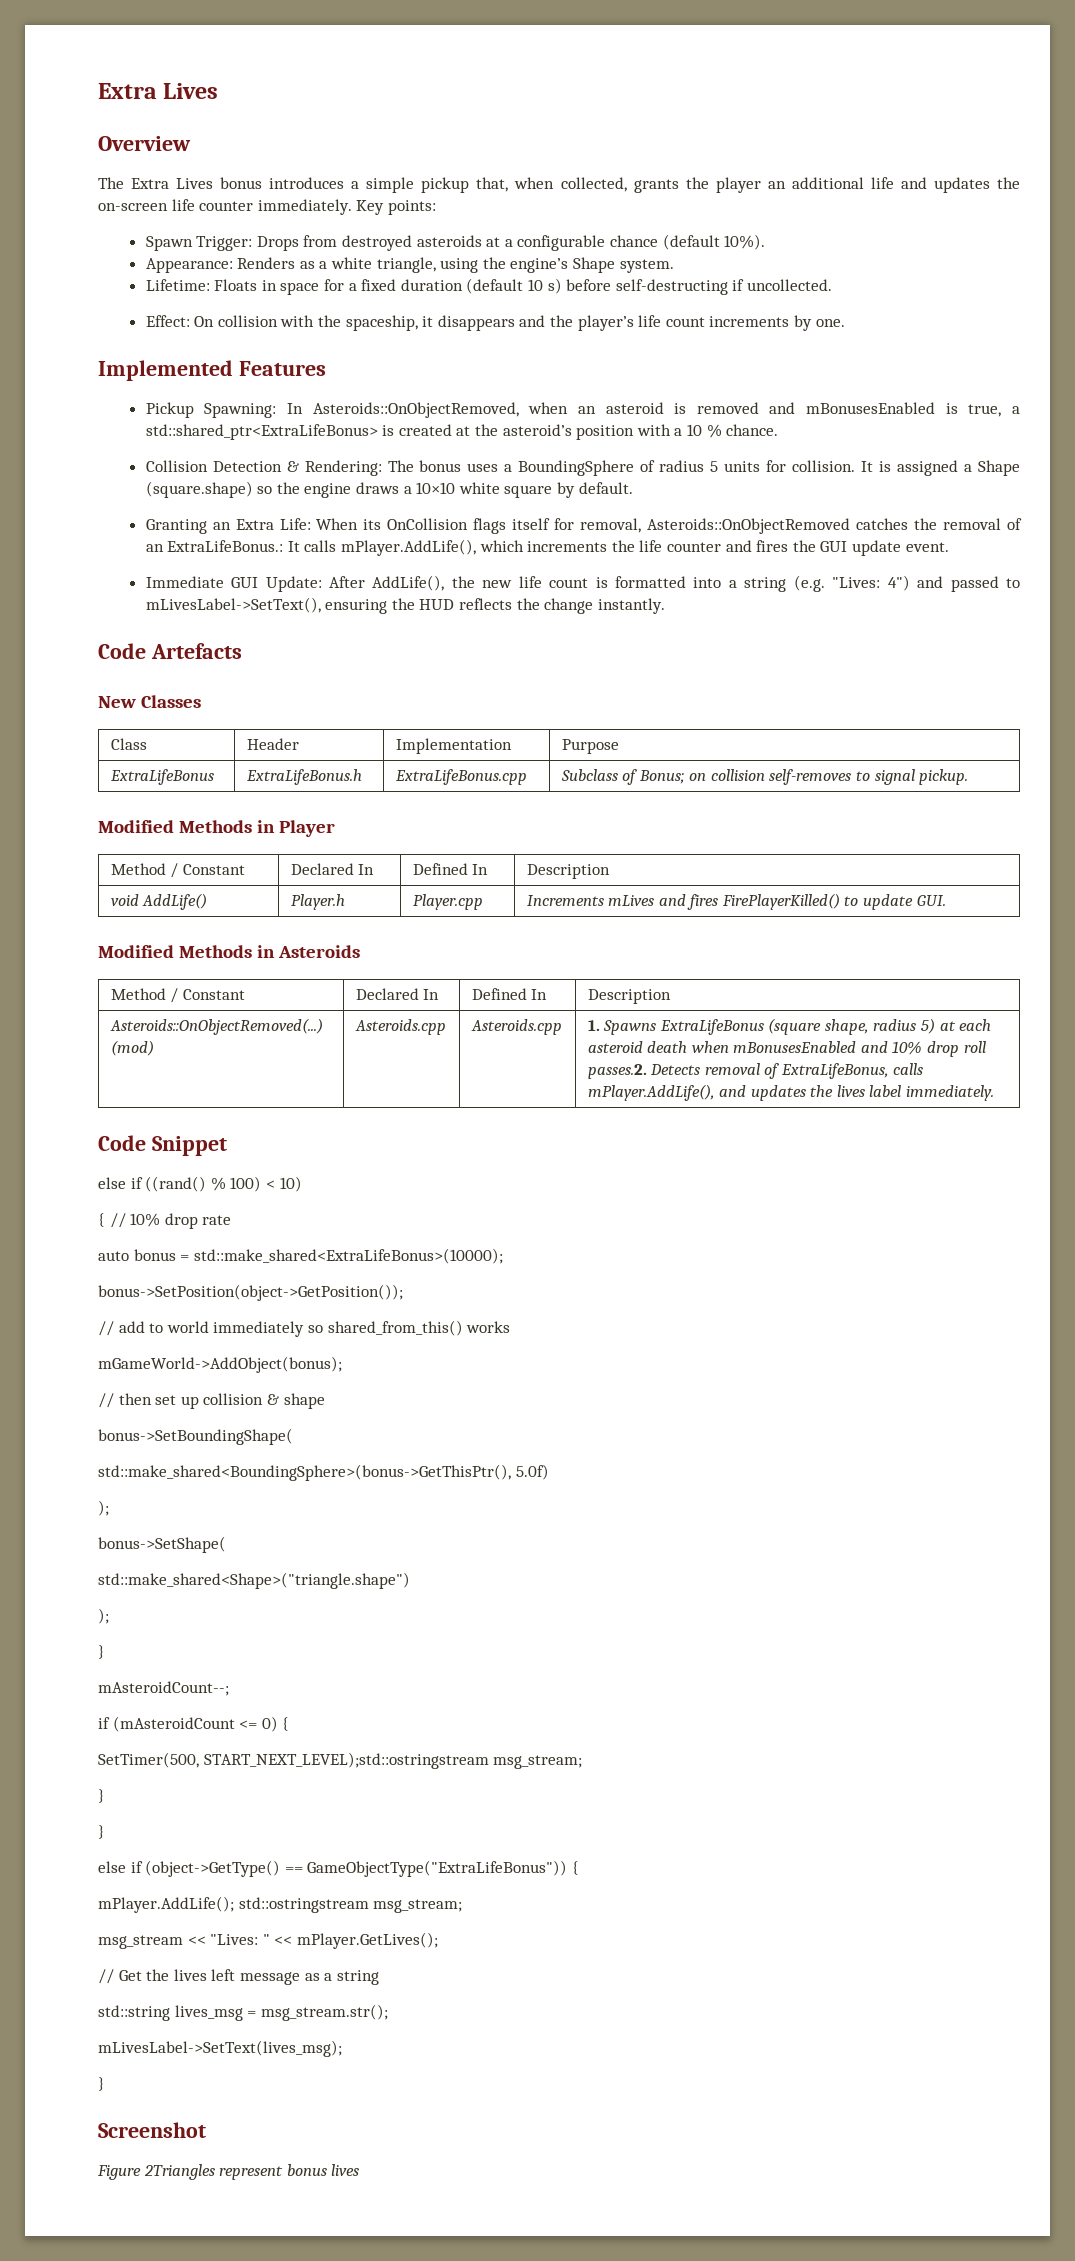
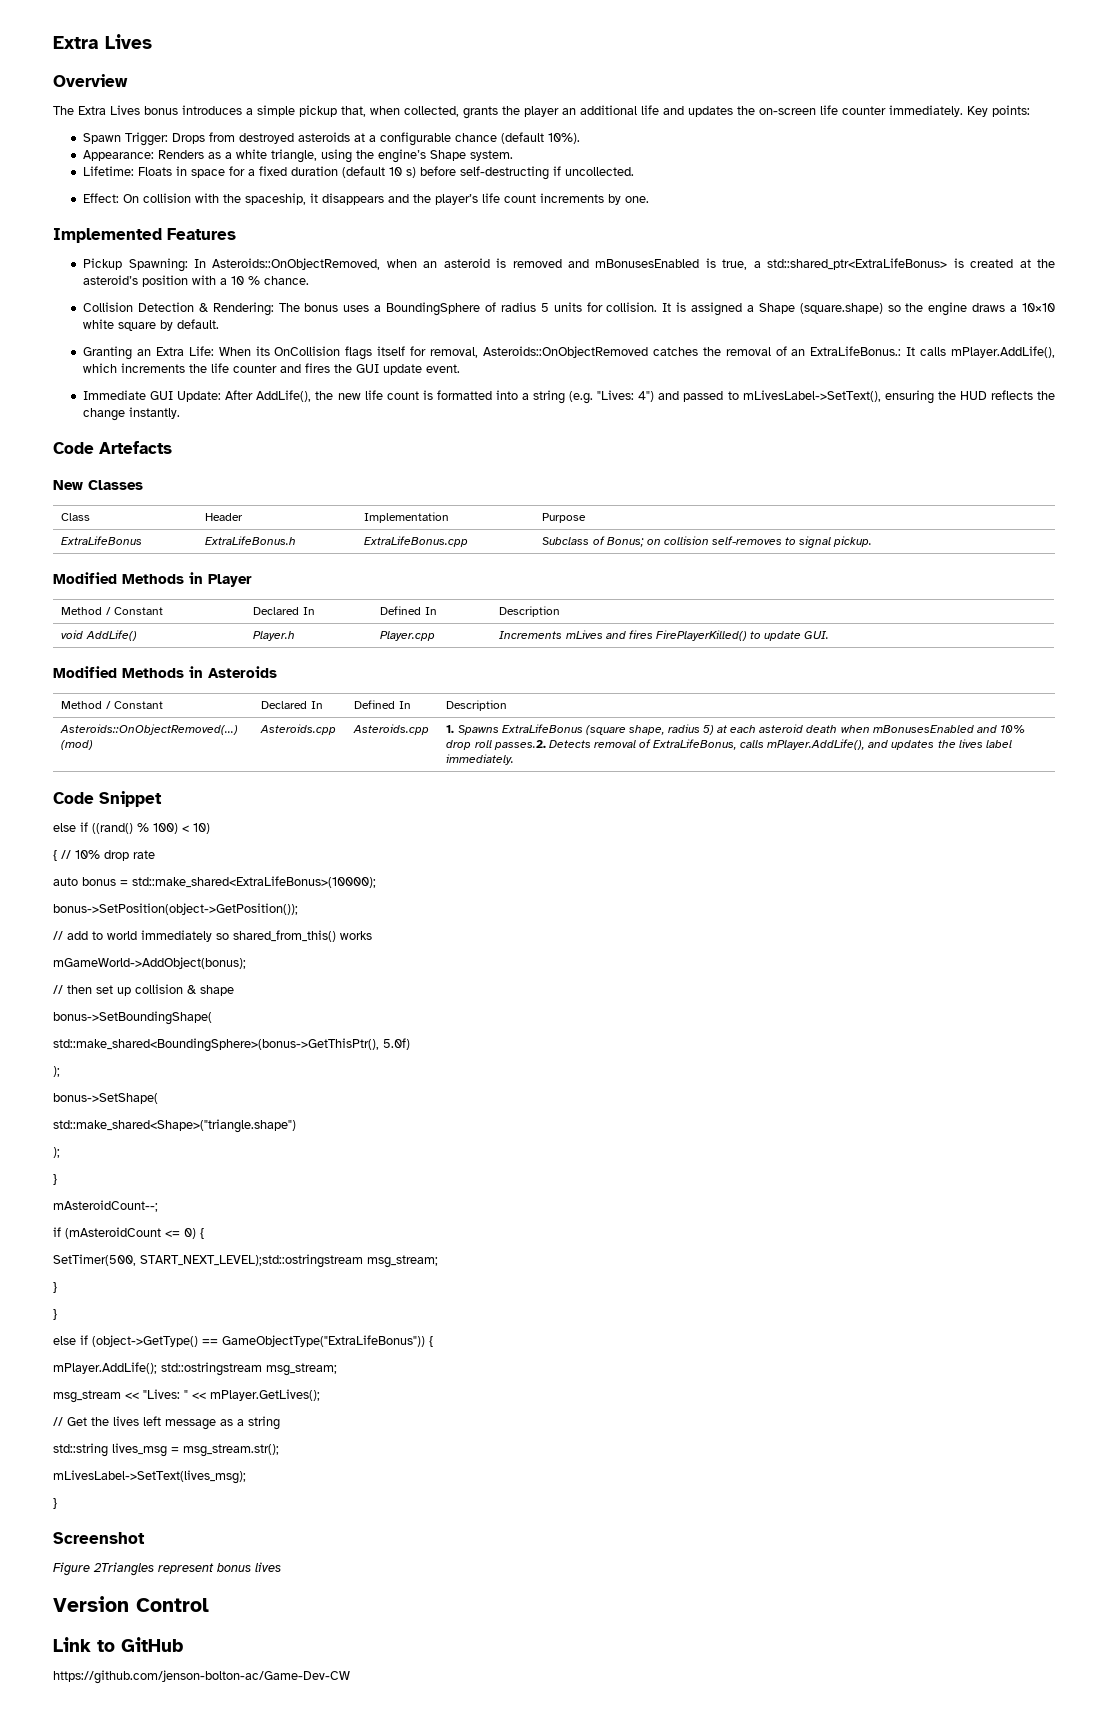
+ Version Control
+ Link to GitHub
+ https://github.com/jenson-bolton-ac/Game-Dev-CW

